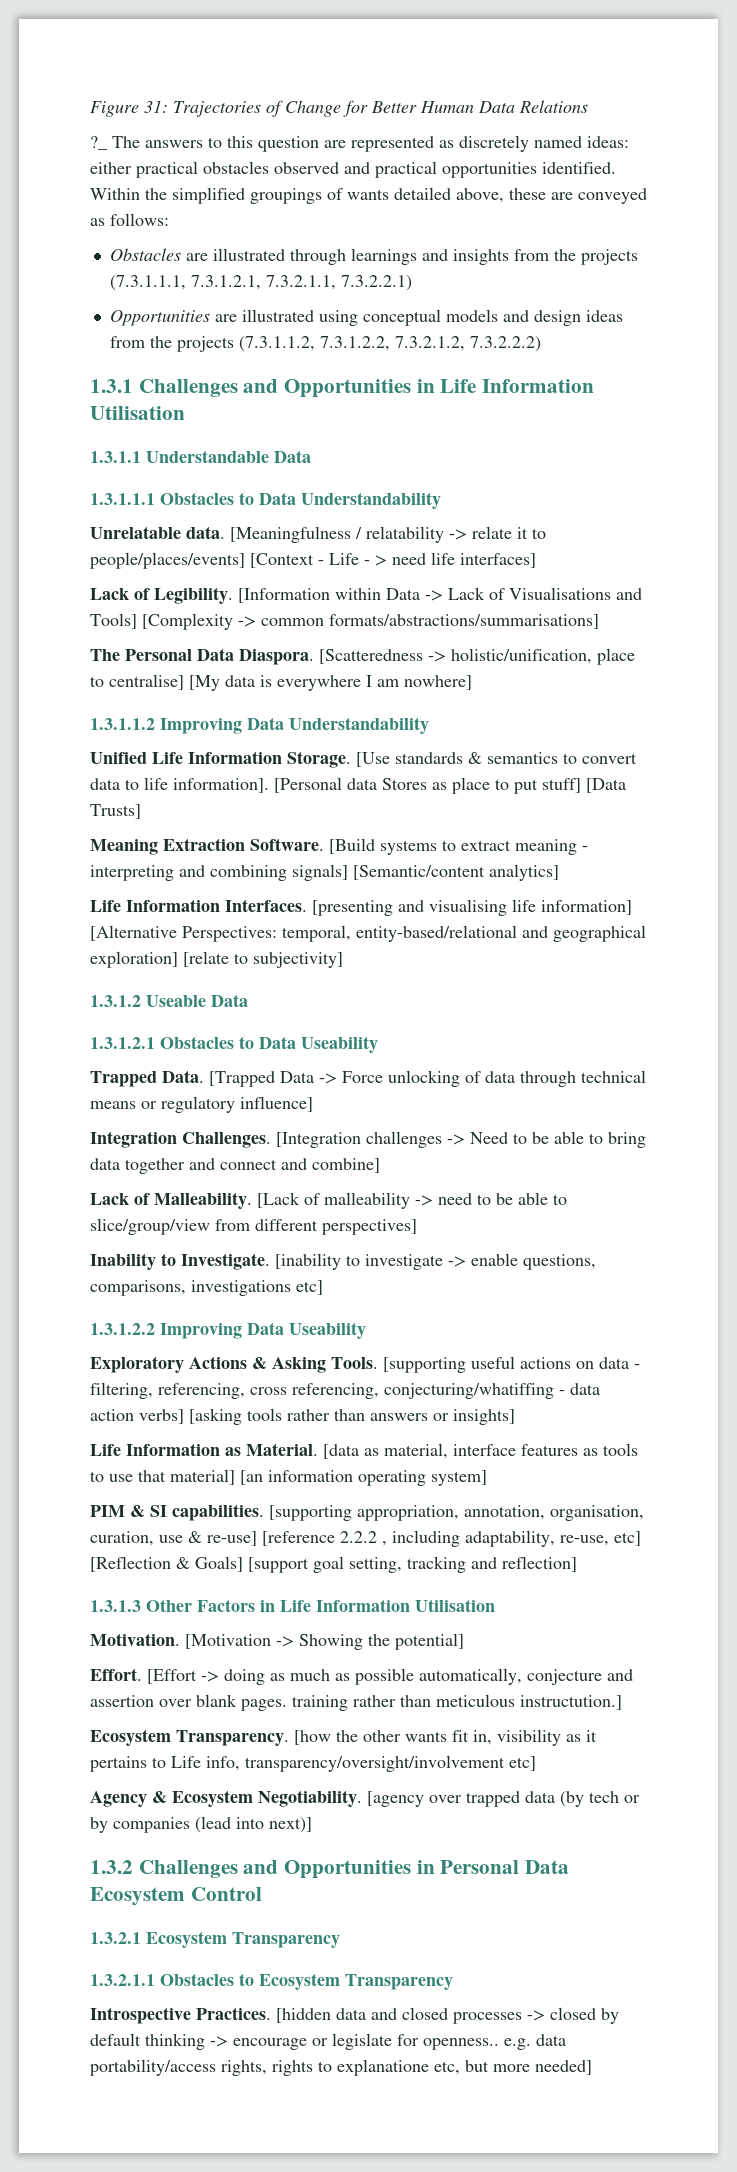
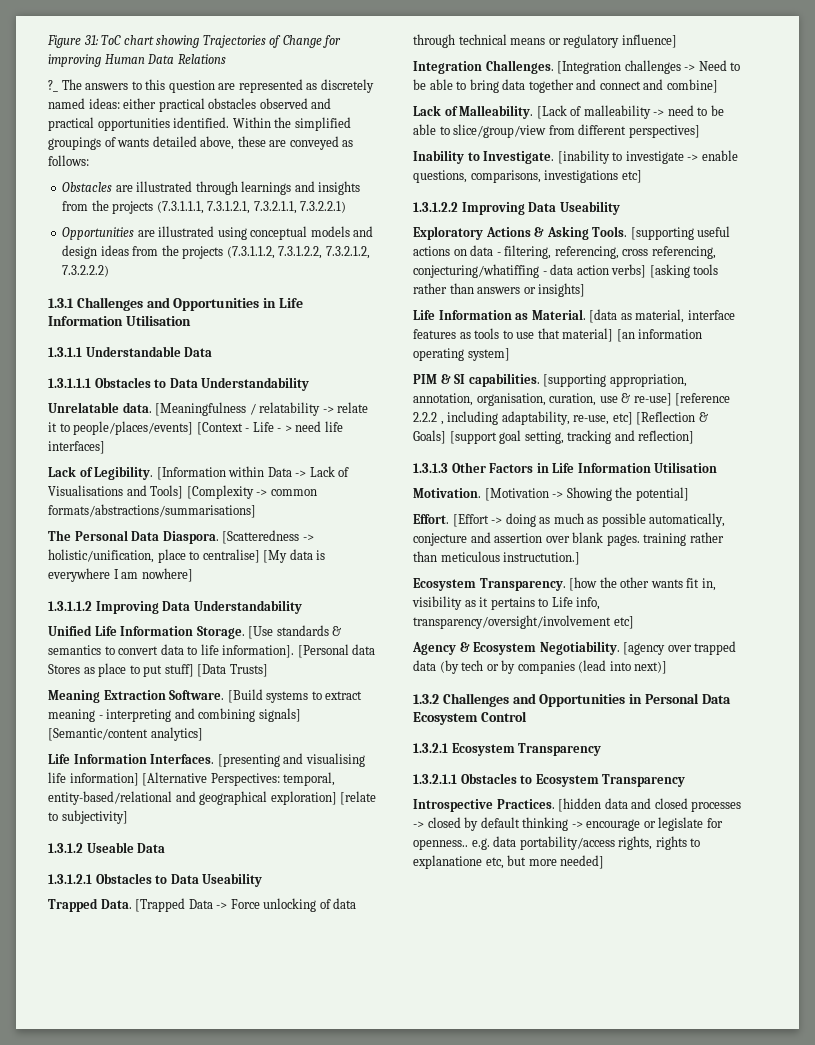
- Figure 31: Trajectories of Change for Better Human Data Relations
+ Figure 31: ToC chart showing Trajectories of Change for improving Human Data Relations

